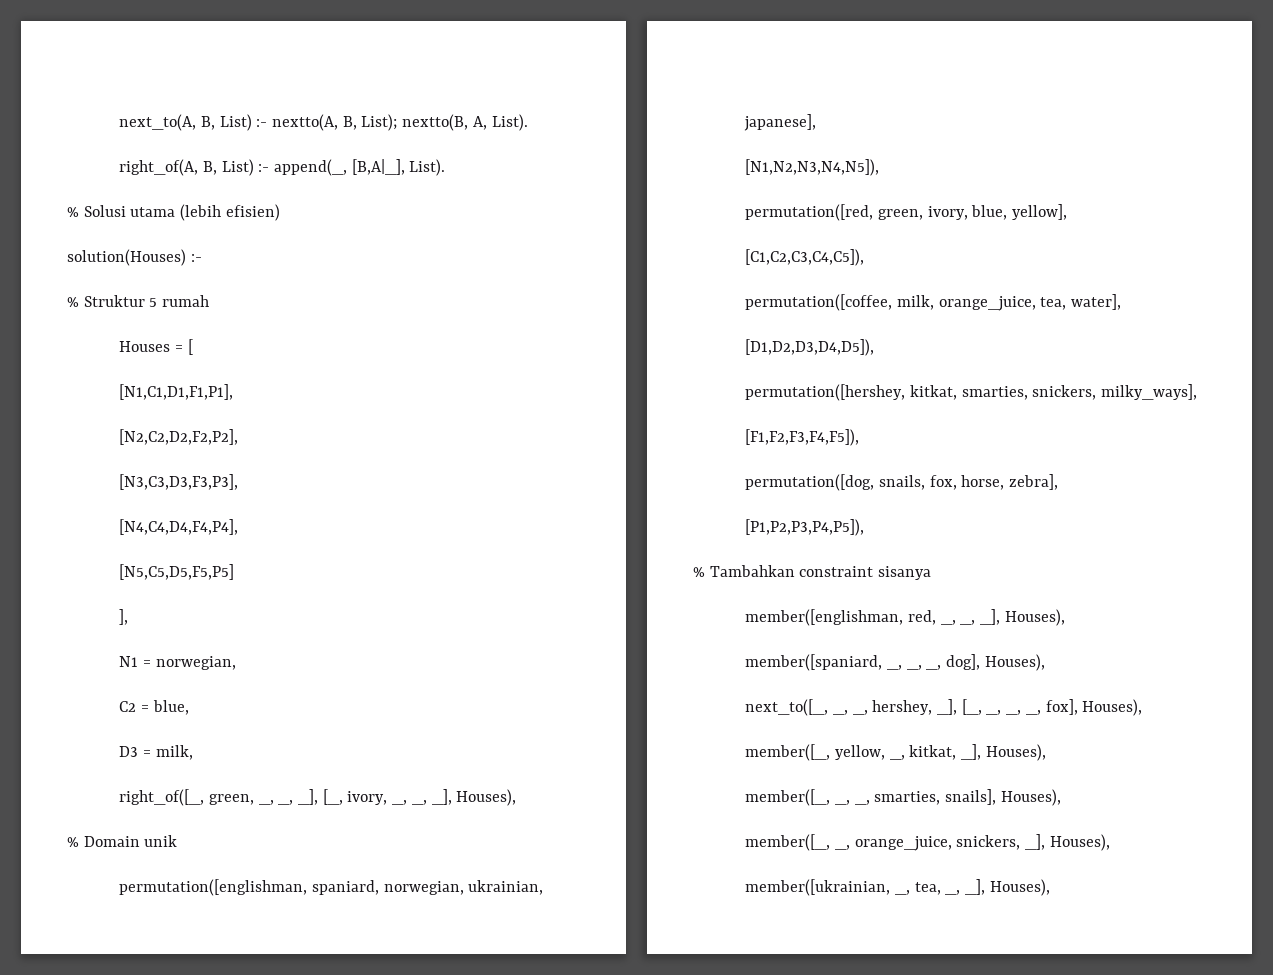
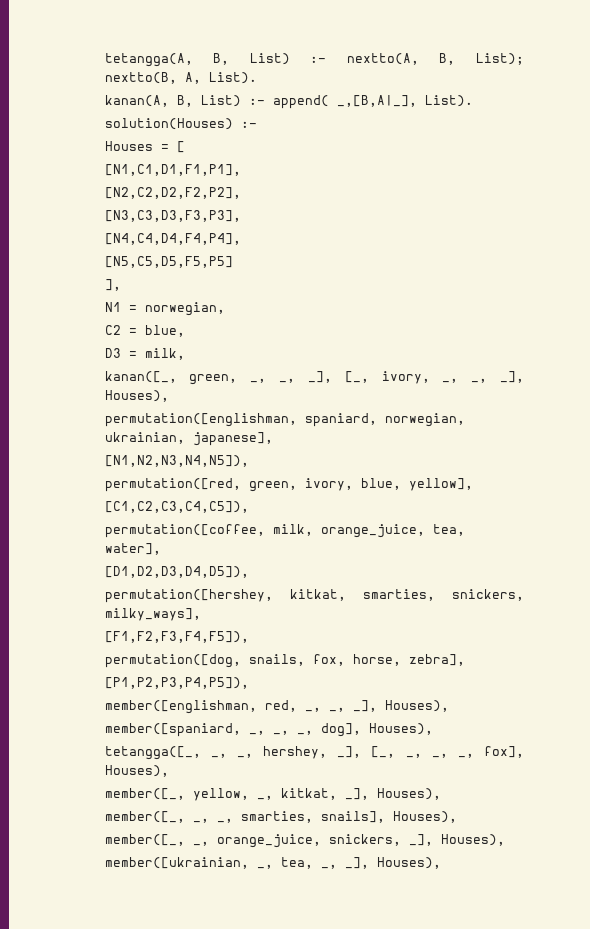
- next_to(A, B, List) :- nextto(A, B, List); nextto(B, A, List).
+ tetangga(A, B, List) :- nextto(A, B, List); nextto(B, A, List).
- right_of(A, B, List) :- append(_, [B,A|_], List).
- % Solusi utama (lebih efisien)
+ kanan(A, B, List) :- append( _,[B,A|_], List).
  solution(Houses) :-
- % Struktur 5 rumah
- right_of([_, green, _, _, _], [_, ivory, _, _, _], Houses),
+ kanan([_, green, _, _, _], [_, ivory, _, _, _], Houses),
- % Domain unik
- % Tambahkan constraint sisanya
- next_to([_, _, _, hershey, _], [_, _, _, _, fox], Houses),
+ tetangga([_, _, _, hershey, _], [_, _, _, _, fox], Houses),

